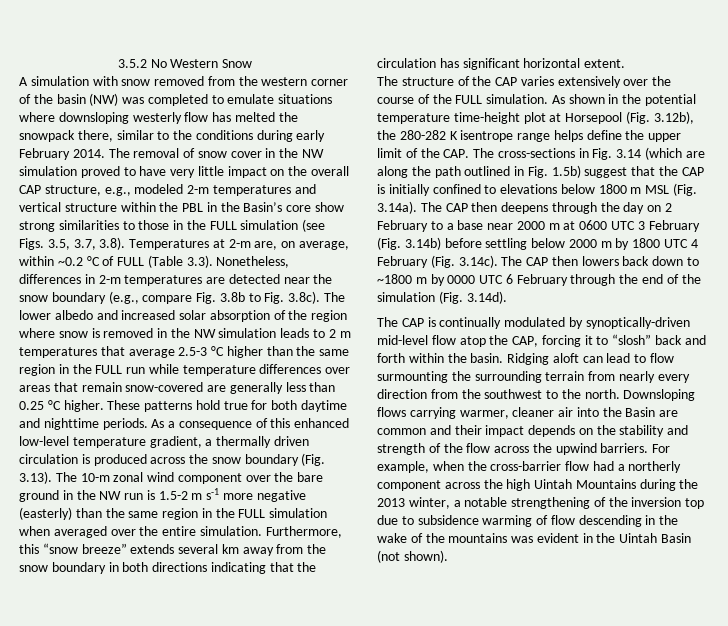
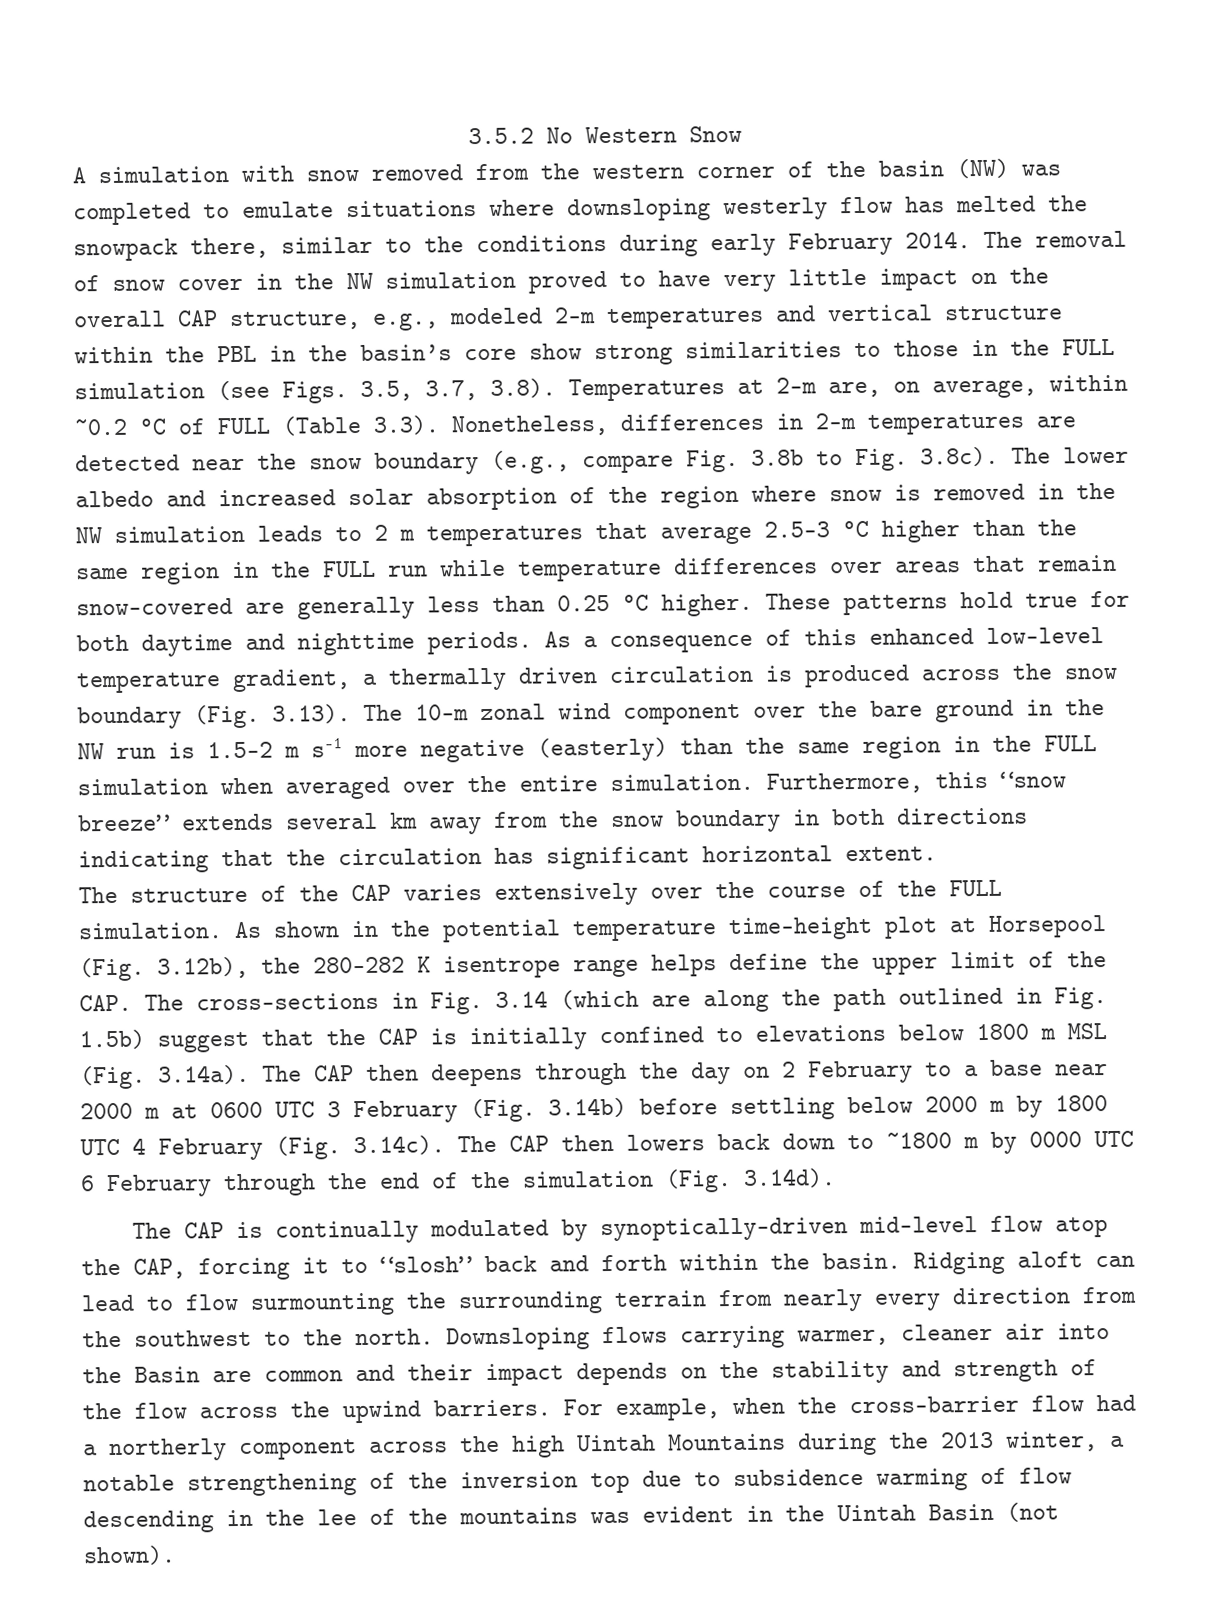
- The removal of snow cover in the NW simulation proved to have very little impact on the overall CAP structure, e.g., modeled 2-m temperatures and vertical structure within the PBL in the Basin’s core show strong similarities to those in the FULL simulation (see Figs. 3.5, 3.7, 3.8). Temperatures at 2-m are, on average, within ~0.2 °C of FULL (Table 3.3). Nonetheless, differences in 2-m temperatures are detected near the snow boundary (e.g., compare Fig. 3.8b to Fig. 3.8c). The lower albedo and increased solar absorption of the region where snow is removed in the NW simulation leads to 2 m temperatures that average 2.5-3 °C higher than the same region in the FULL run while temperature differences over areas that remain snow-covered are generally less than 0.25 °C higher.
+ The removal of snow cover in the NW simulation proved to have very little impact on the overall CAP structure, e.g., modeled 2-m temperatures and vertical structure within the PBL in the basin’s core show strong similarities to those in the FULL simulation (see Figs. 3.5, 3.7, 3.8). Temperatures at 2-m are, on average, within ~0.2 °C of FULL (Table 3.3). Nonetheless, differences in 2-m temperatures are detected near the snow boundary (e.g., compare Fig. 3.8b to Fig. 3.8c). The lower albedo and increased solar absorption of the region where snow is removed in the NW simulation leads to 2 m temperatures that average 2.5-3 °C higher than the same region in the FULL run while temperature differences over areas that remain snow-covered are generally less than 0.25 °C higher.
- For example, when the cross-barrier flow had a northerly component across the high Uintah Mountains during the 2013 winter, a notable strengthening of the inversion top due to subsidence warming of flow descending in the wake of the mountains was evident in the Uintah Basin (not shown).
+ For example, when the cross-barrier flow had a northerly component across the high Uintah Mountains during the 2013 winter, a notable strengthening of the inversion top due to subsidence warming of flow descending in the lee of the mountains was evident in the Uintah Basin (not shown).

